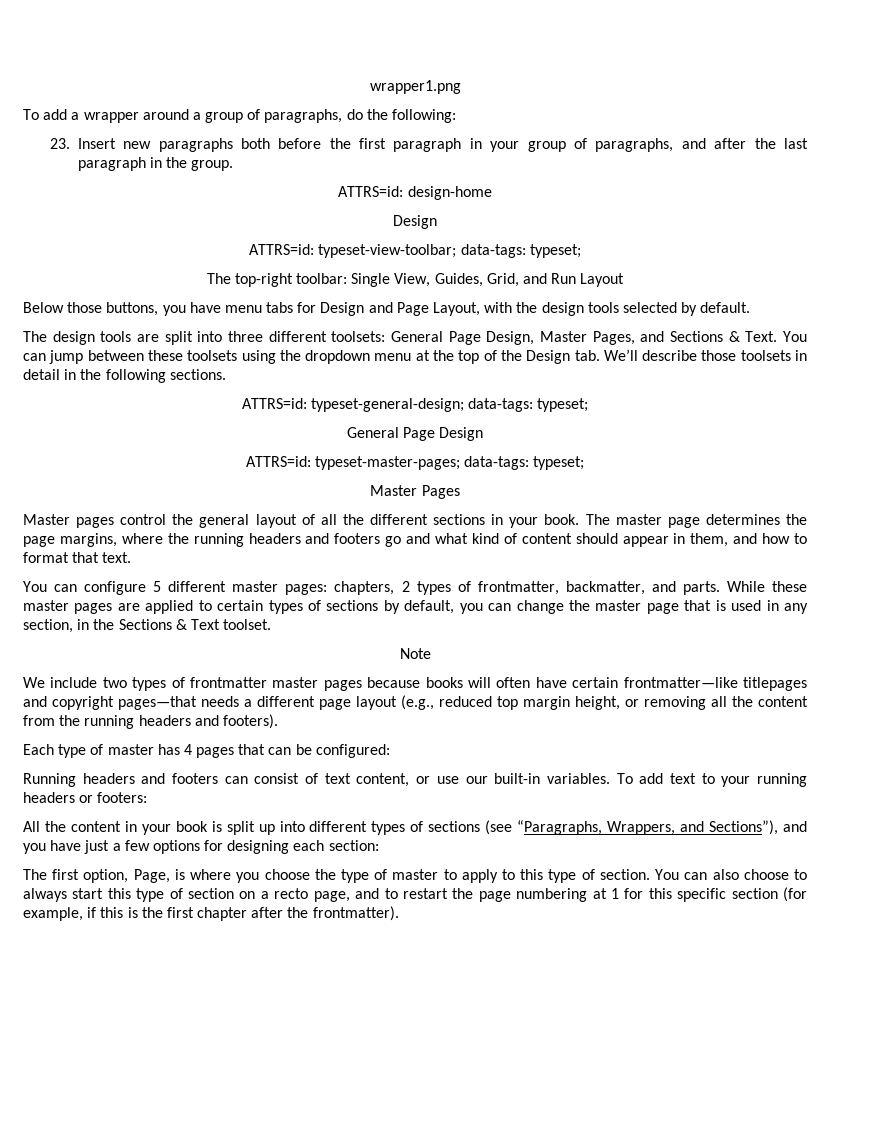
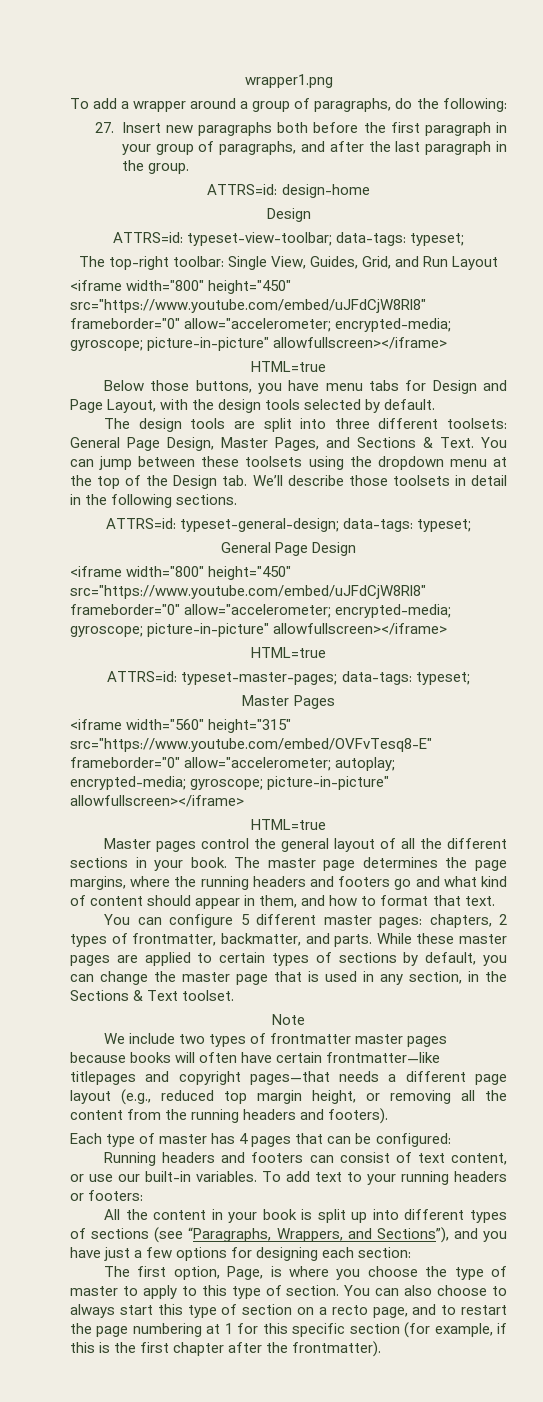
- 23. Insert new paragraphs both before the first paragraph in your group of paragraphs, and after the last paragraph in the group.
+ 27. Insert new paragraphs both before the first paragraph in your group of paragraphs, and after the last paragraph in the group.
  The top-right toolbar: Single View, Guides, Grid, and Run Layout
+ <iframe width="800" height="450" src="https://www.youtube.com/embed/uJFdCjW8Rl8" frameborder="0" allow="accelerometer; encrypted-media; gyroscope; picture-in-picture" allowfullscreen></iframe>
+ HTML=true
  General Page Design
+ <iframe width="800" height="450" src="https://www.youtube.com/embed/uJFdCjW8Rl8" frameborder="0" allow="accelerometer; encrypted-media; gyroscope; picture-in-picture" allowfullscreen></iframe>
+ HTML=true
+ <iframe width="560" height="315" src="https://www.youtube.com/embed/OVFvTesq8-E" frameborder="0" allow="accelerometer; autoplay; encrypted-media; gyroscope; picture-in-picture" allowfullscreen></iframe>
+ HTML=true

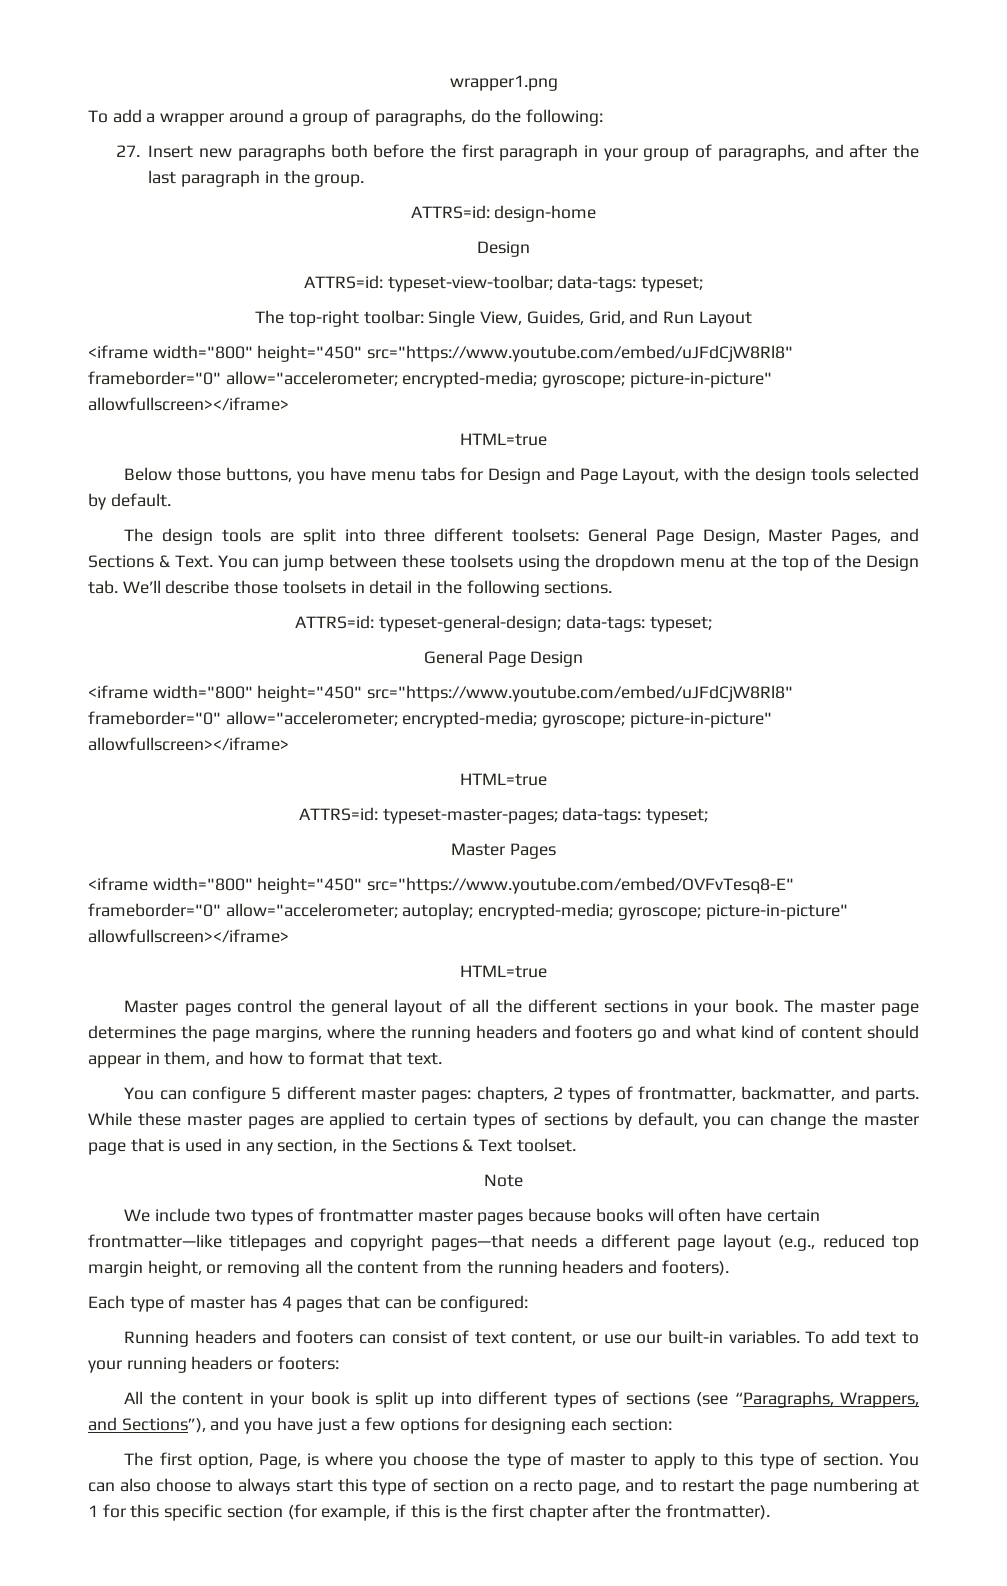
- <iframe width="560" height="315" src="https://www.youtube.com/embed/OVFvTesq8-E" frameborder="0" allow="accelerometer; autoplay; encrypted-media; gyroscope; picture-in-picture" allowfullscreen></iframe>
+ <iframe width="800" height="450" src="https://www.youtube.com/embed/OVFvTesq8-E" frameborder="0" allow="accelerometer; autoplay; encrypted-media; gyroscope; picture-in-picture" allowfullscreen></iframe>

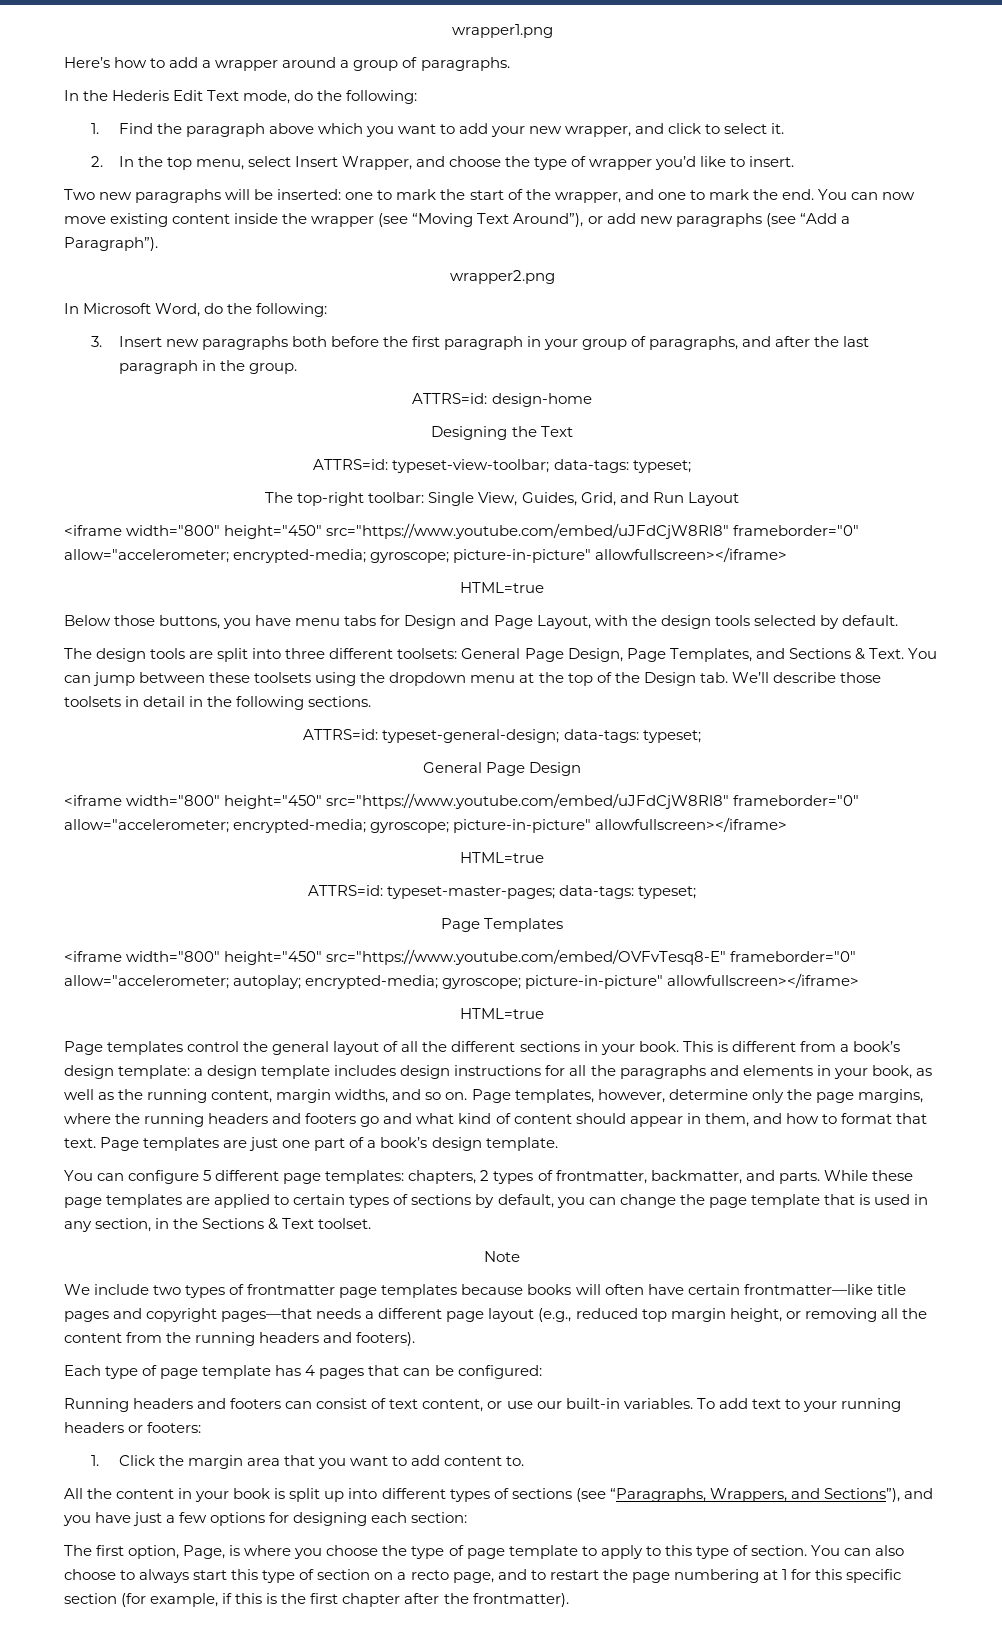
- To add a wrapper around a group of paragraphs, do the following:
- 27. Insert new paragraphs both before the first paragraph in your group of paragraphs, and after the last paragraph in the group.
+ Here’s how to add a wrapper around a group of paragraphs.
+ In the Hederis Edit Text mode, do the following:
+ 1. Find the paragraph above which you want to add your new wrapper, and click to select it.
+ 2. In the top menu, select Insert Wrapper, and choose the type of wrapper you’d like to insert.
+ Two new paragraphs will be inserted: one to mark the start of the wrapper, and one to mark the end. You can now move existing content inside the wrapper (see “Moving Text Around”), or add new paragraphs (see “Add a Paragraph”).
+ wrapper2.png
+ In Microsoft Word, do the following:
+ 3. Insert new paragraphs both before the first paragraph in your group of paragraphs, and after the last paragraph in the group.
  ATTRS=id: design-home
- Design
+ Designing the Text
- The design tools are split into three different toolsets: General Page Design, Master Pages, and Sections & Text.
+ The design tools are split into three different toolsets: General Page Design, Page Templates, and Sections & Text.
- Master Pages
+ Page Templates
- Master pages control the general layout of all the different sections in your book.
+ Page templates control the general layout of all the different sections in your book.
- The master page determines the page margins, where the running headers and footers go and what kind of content should appear in them, and how to format that text.
+ This is different from a book’s design template: a design template includes design instructions for all the paragraphs and elements in your book, as well as the running content, margin widths, and so on. Page templates, however, determine only the page margins, where the running headers and footers go and what kind of content should appear in them, and how to format that text. Page templates are just one part of a book’s design template.
- You can configure 5 different master pages: chapters, 2 types of frontmatter, backmatter, and parts.
+ You can configure 5 different page templates: chapters, 2 types of frontmatter, backmatter, and parts.
- While these master pages are applied to certain types of sections by default, you can change the master page that is used in any section, in the Sections & Text toolset.
+ While these page templates are applied to certain types of sections by default, you can change the page template that is used in any section, in the Sections & Text toolset.
- We include two types of frontmatter master pages because books will often have certain frontmatter—like titlepages and copyright pages—that needs a different page layout (e.g., reduced top margin height, or removing all the content from the running headers and footers).
+ We include two types of frontmatter page templates because books will often have certain frontmatter—like title pages and copyright pages—that needs a different page layout (e.g., reduced top margin height, or removing all the content from the running headers and footers).
- Each type of master has 4 pages that can be configured:
+ Each type of page template has 4 pages that can be configured:
+ 1. Click the margin area that you want to add content to.
- The first option, Page, is where you choose the type of master to apply to this type of section.
+ The first option, Page, is where you choose the type of page template to apply to this type of section.

